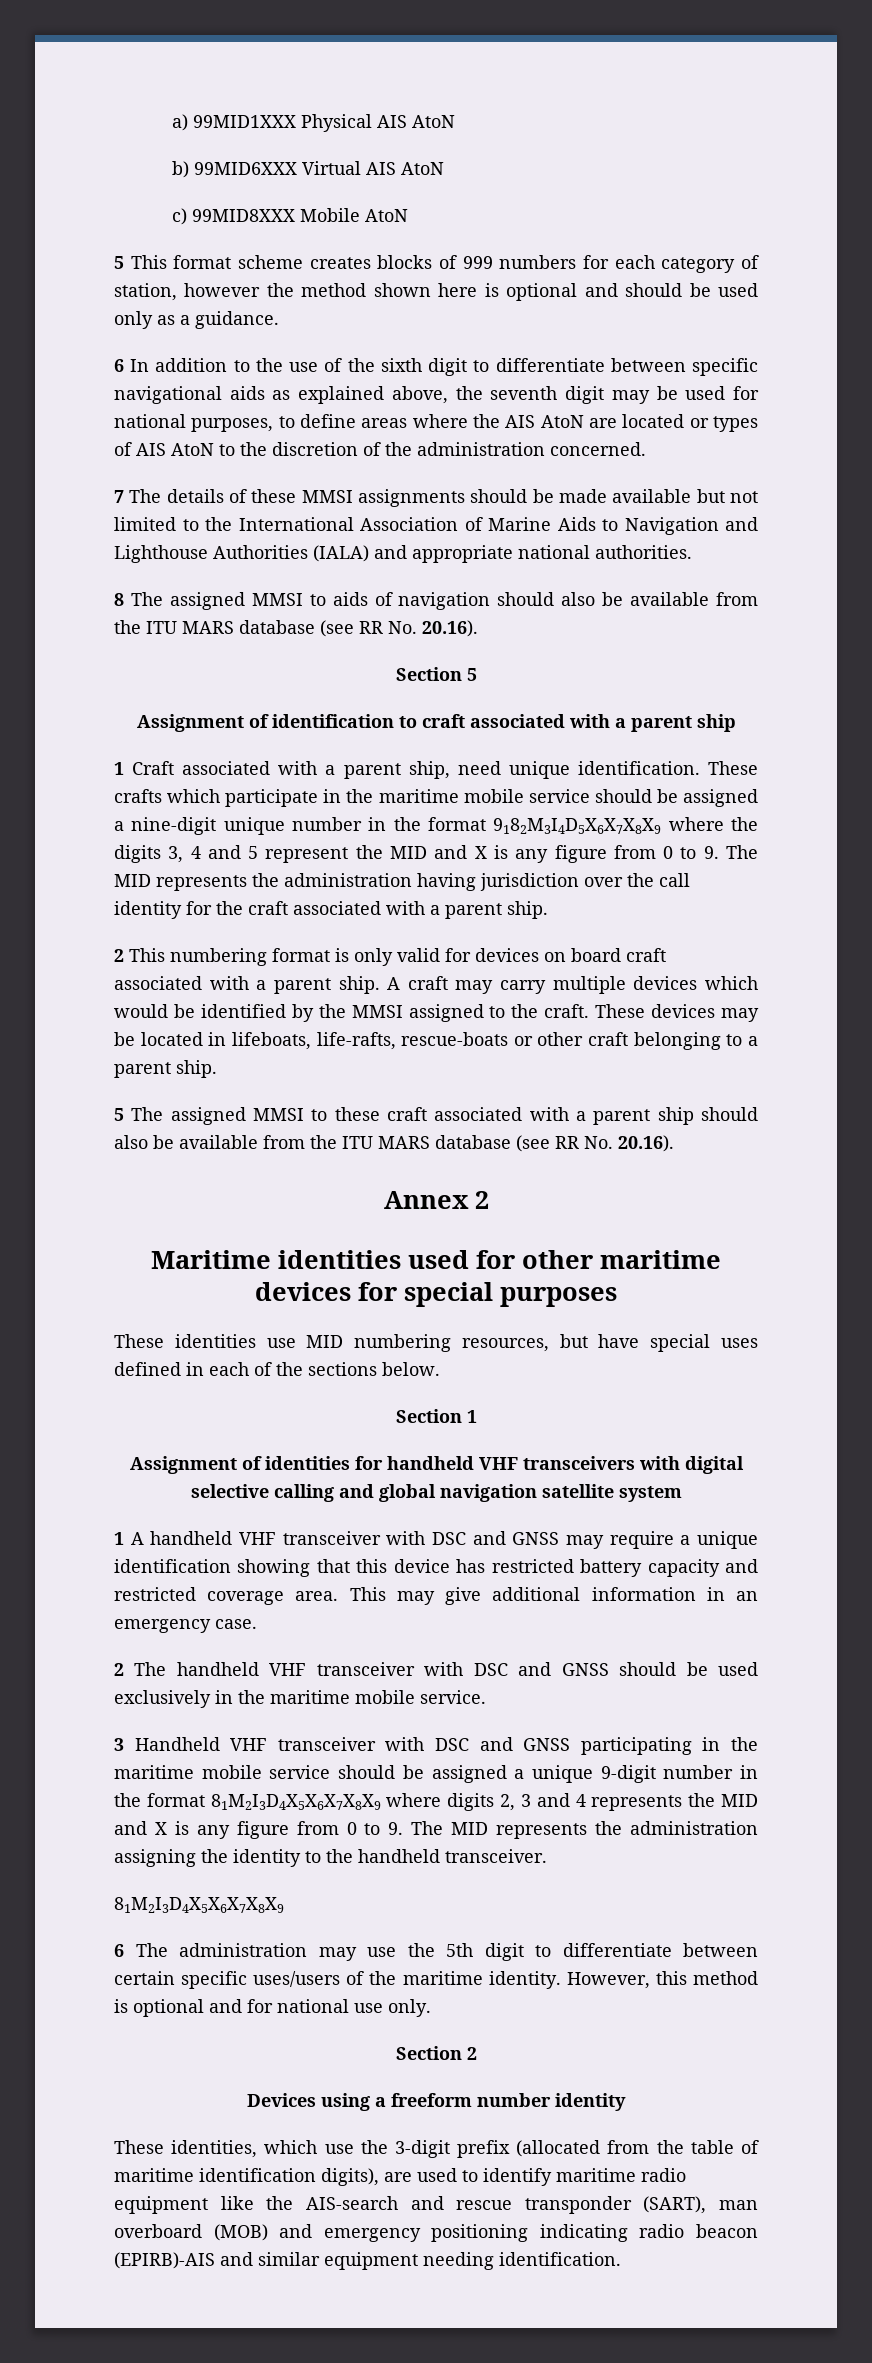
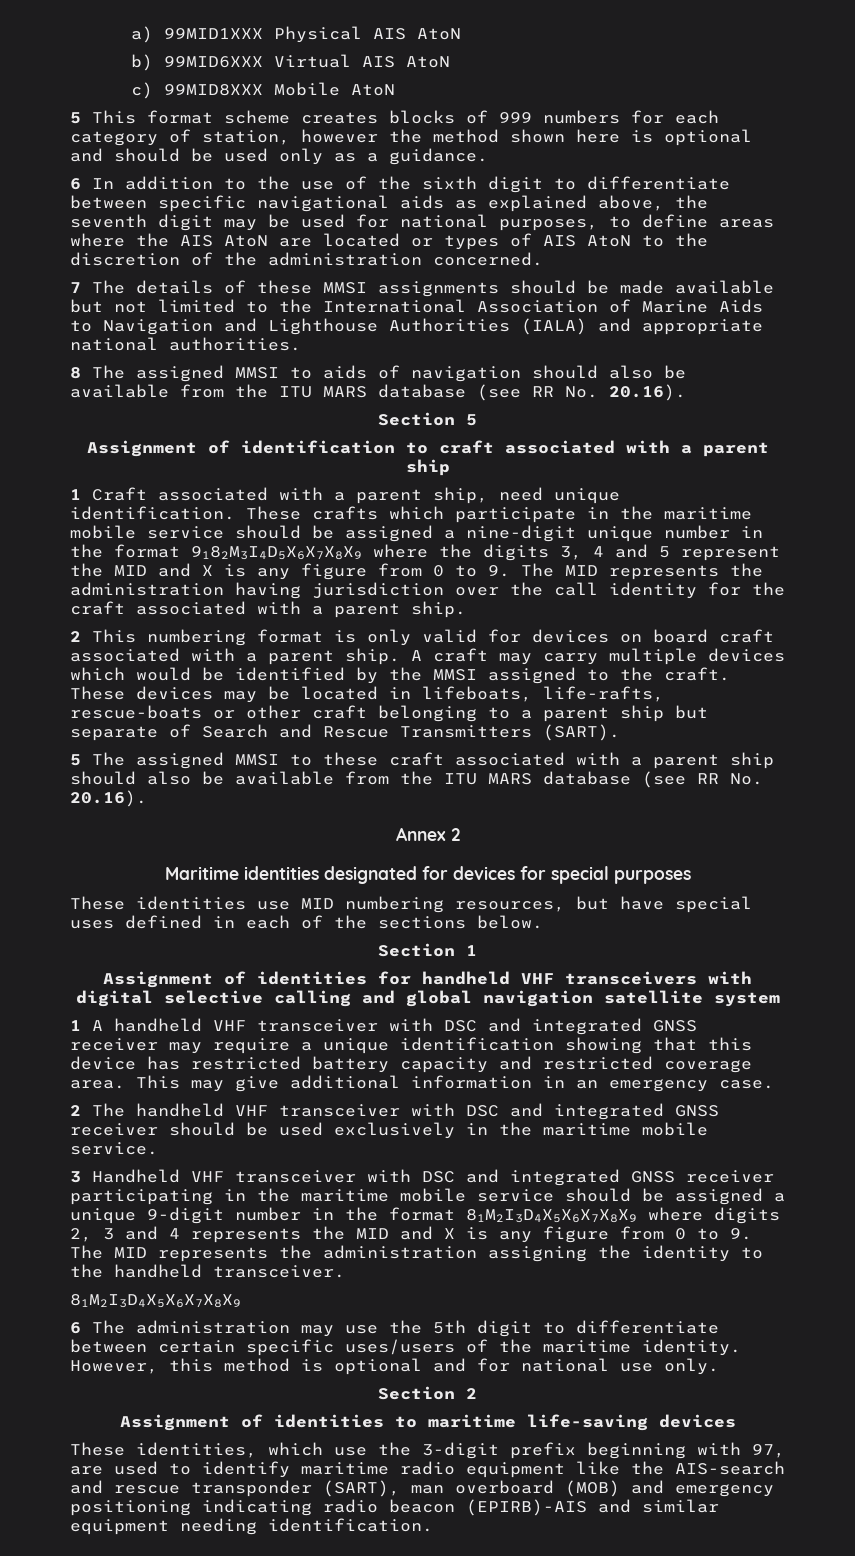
- These devices may be located in lifeboats, life-rafts, rescue-boats or other craft belonging to a parent ship.
+ These devices may be located in lifeboats, life-rafts, rescue-boats or other craft belonging to a parent ship but separate of Search and Rescue Transmitters (SART).
- Maritime identities used for other maritime devices for special purposes
+ Maritime identities designated for devices for special purposes
- 1 A handheld VHF transceiver with DSC and GNSS may require a unique identification showing that this device has restricted battery capacity and restricted coverage area.
+ 1 A handheld VHF transceiver with DSC and integrated GNSS receiver may require a unique identification showing that this device has restricted battery capacity and restricted coverage area.
- 2 The handheld VHF transceiver with DSC and GNSS should be used exclusively in the maritime mobile service.
+ 2 The handheld VHF transceiver with DSC and integrated GNSS receiver should be used exclusively in the maritime mobile service.
- 3 Handheld VHF transceiver with DSC and GNSS participating in the maritime mobile service should be assigned a unique 9-digit number in the format 81M2I3D4X5X6X7X8X9 where digits 2, 3 and 4 represents the MID and X is any figure from 0 to 9. The MID represents the administration assigning the identity to the handheld transceiver.
+ 3 Handheld VHF transceiver with DSC and integrated GNSS receiver participating in the maritime mobile service should be assigned a unique 9-digit number in the format 81M2I3D4X5X6X7X8X9 where digits 2, 3 and 4 represents the MID and X is any figure from 0 to 9. The MID represents the administration assigning the identity to the handheld transceiver.
- Devices using a freeform number identity
+ Assignment of identities to maritime life-saving devices
- These identities, which use the 3-digit prefix (allocated from the table of maritime identification digits), are used to identify maritime radio equipment like the AIS-search and rescue transponder (SART), man overboard (MOB) and emergency positioning indicating radio beacon (EPIRB)-AIS and similar equipment needing identification.
+ These identities, which use the 3-digit prefix beginning with 97, are used to identify maritime radio equipment like the AIS-search and rescue transponder (SART), man overboard (MOB) and emergency positioning indicating radio beacon (EPIRB)-AIS and similar equipment needing identification.

